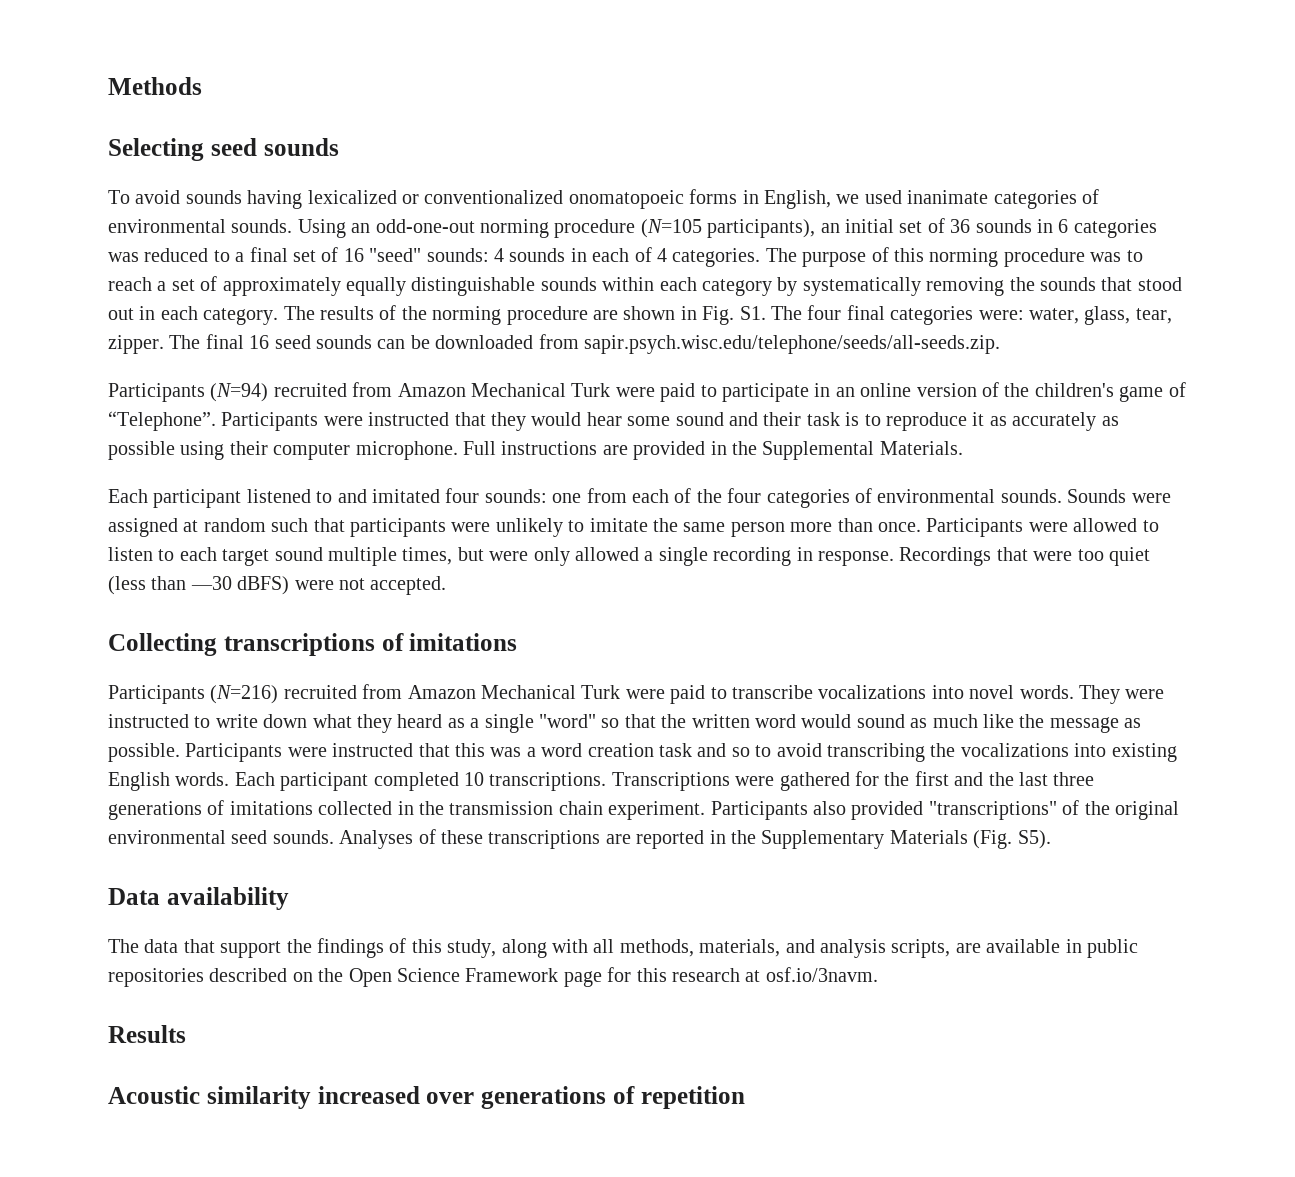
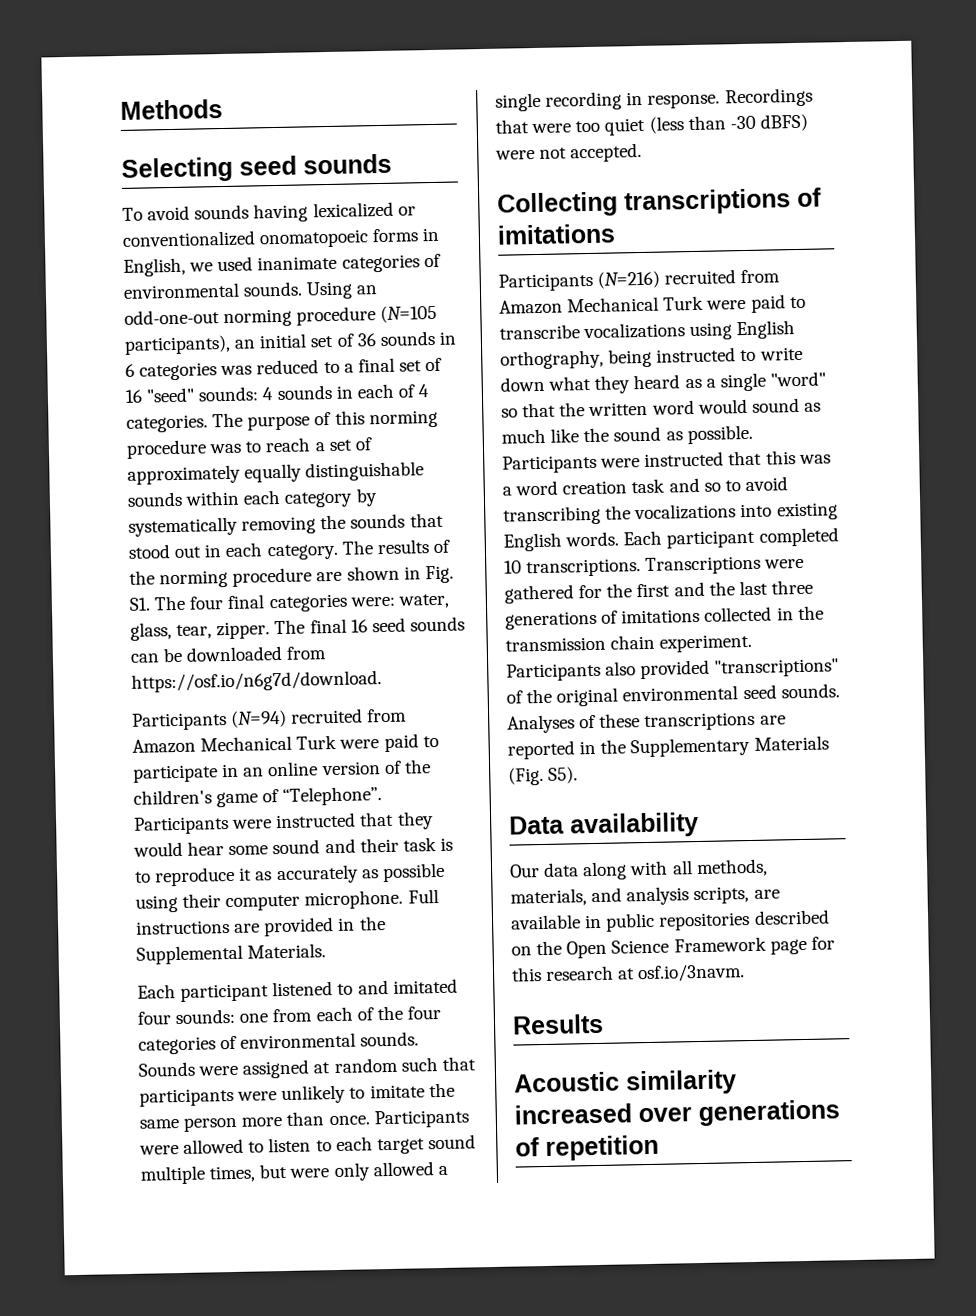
- The final 16 seed sounds can be downloaded from sapir.psych.wisc.edu/telephone/seeds/all-seeds.zip.
+ The final 16 seed sounds can be downloaded from https://osf.io/n6g7d/download.
- Recordings that were too quiet (less than —30 dBFS) were not accepted.
+ Recordings that were too quiet (less than -30 dBFS) were not accepted.
- Participants (N=216) recruited from Amazon Mechanical Turk were paid to transcribe vocalizations into novel words. They were instructed to write down what they heard as a single "word" so that the written word would sound as much like the message as possible.
+ Participants (N=216) recruited from Amazon Mechanical Turk were paid to transcribe vocalizations using English orthography, being instructed to write down what they heard as a single "word" so that the written word would sound as much like the sound as possible.
- The data that support the findings of this study, along with all methods, materials, and analysis scripts, are available in public repositories described on the Open Science Framework page for this research at osf.io/3navm.
+ Our data along with all methods, materials, and analysis scripts, are available in public repositories described on the Open Science Framework page for this research at osf.io/3navm.

